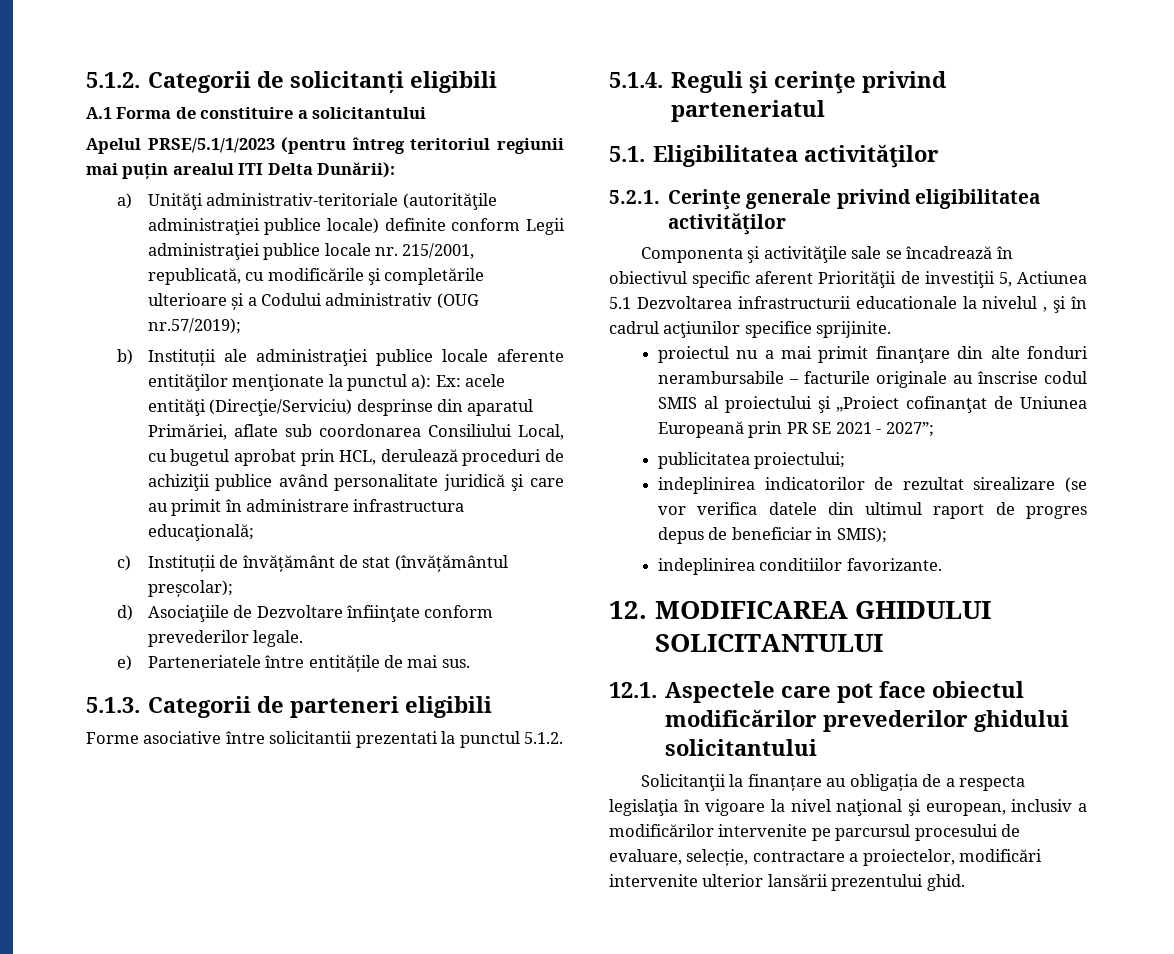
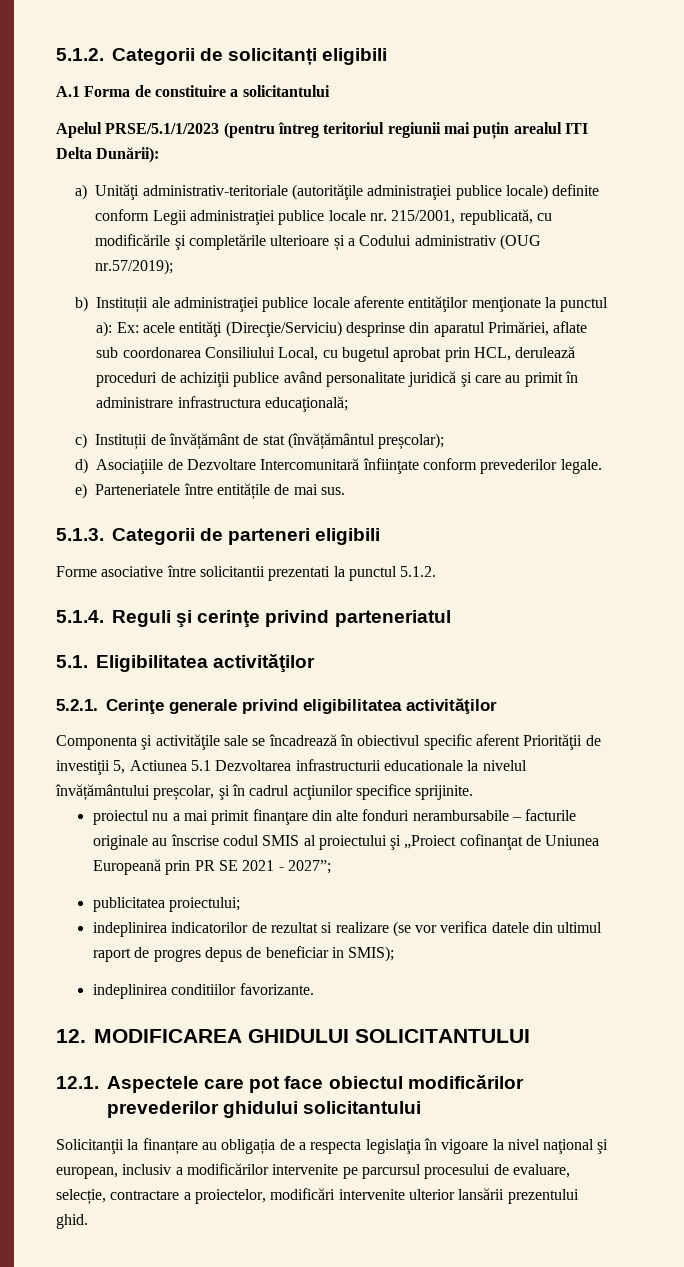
- d) Asociaţiile de Dezvoltare înfiinţate conform prevederilor legale.
+ d) Asociaţiile de Dezvoltare Intercomunitară înfiinţate conform prevederilor legale.
- Componenta şi activităţile sale se încadrează în obiectivul specific aferent Priorităţii de investiţii 5, Actiunea 5.1 Dezvoltarea infrastructurii educationale la nivelul , şi în cadrul acţiunilor specifice sprijinite.
+ Componenta şi activităţile sale se încadrează în obiectivul specific aferent Priorităţii de investiţii 5, Actiunea 5.1 Dezvoltarea infrastructurii educationale la nivelul învățământului preșcolar, şi în cadrul acţiunilor specifice sprijinite.
- indeplinirea indicatorilor de rezultat sirealizare (se vor verifica datele din ultimul raport de progres depus de beneficiar in SMIS);
+ indeplinirea indicatorilor de rezultat si realizare (se vor verifica datele din ultimul raport de progres depus de beneficiar in SMIS);

